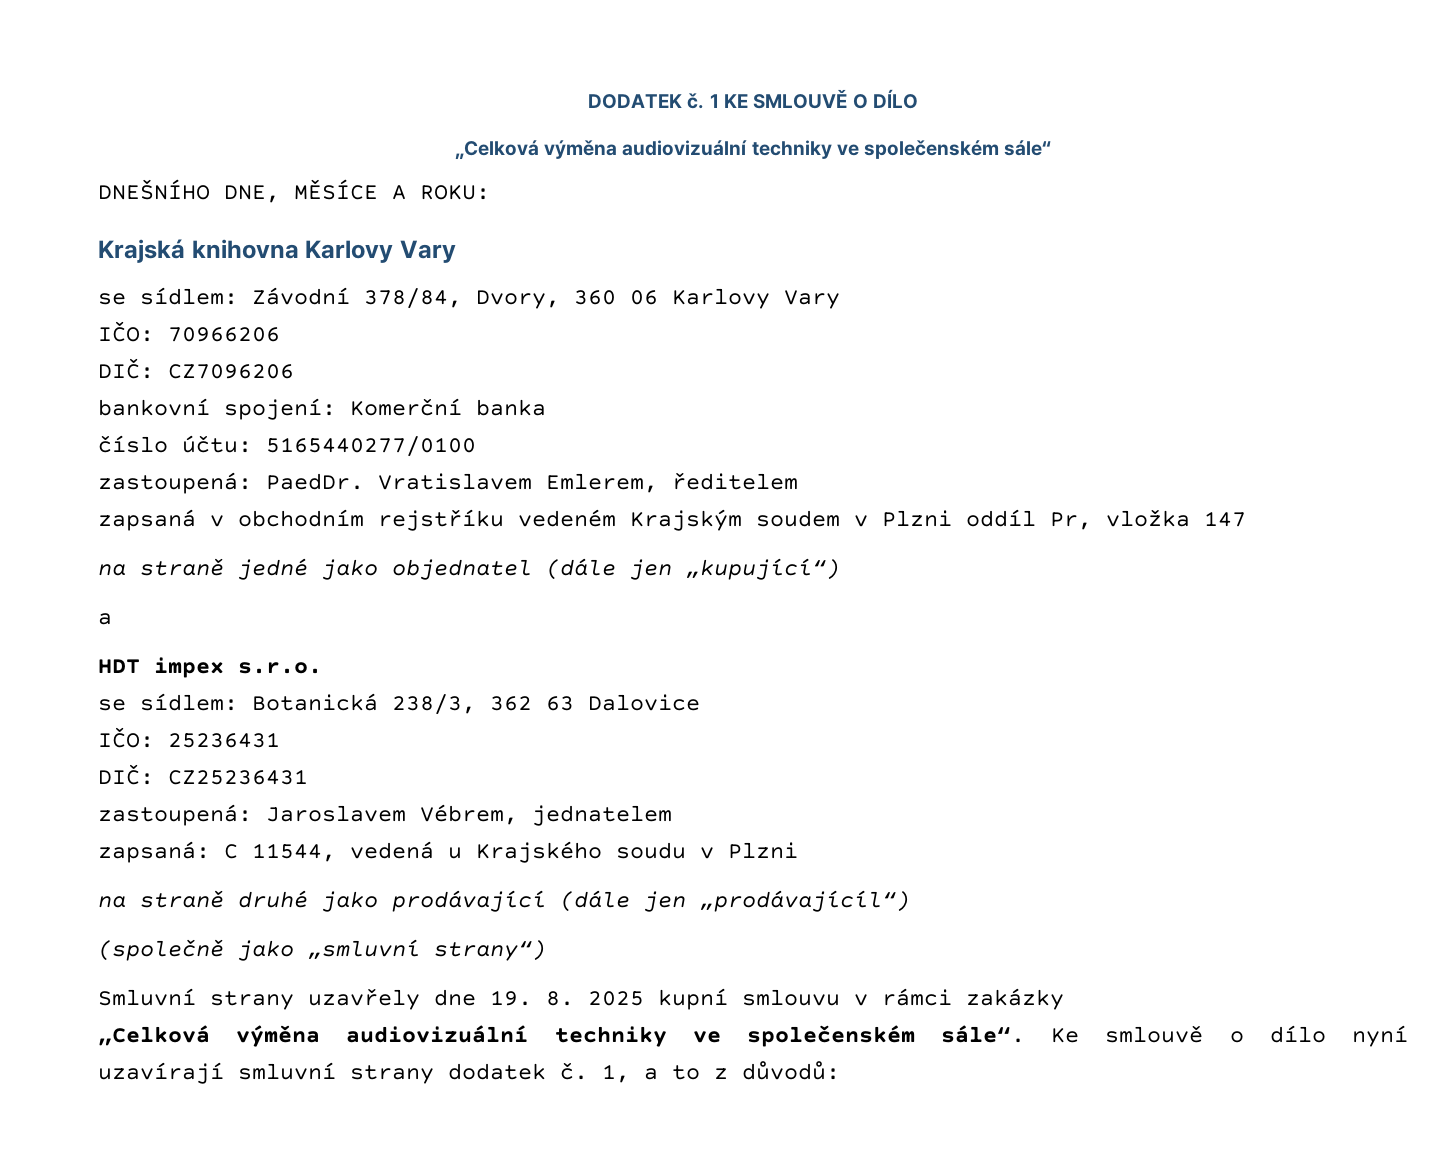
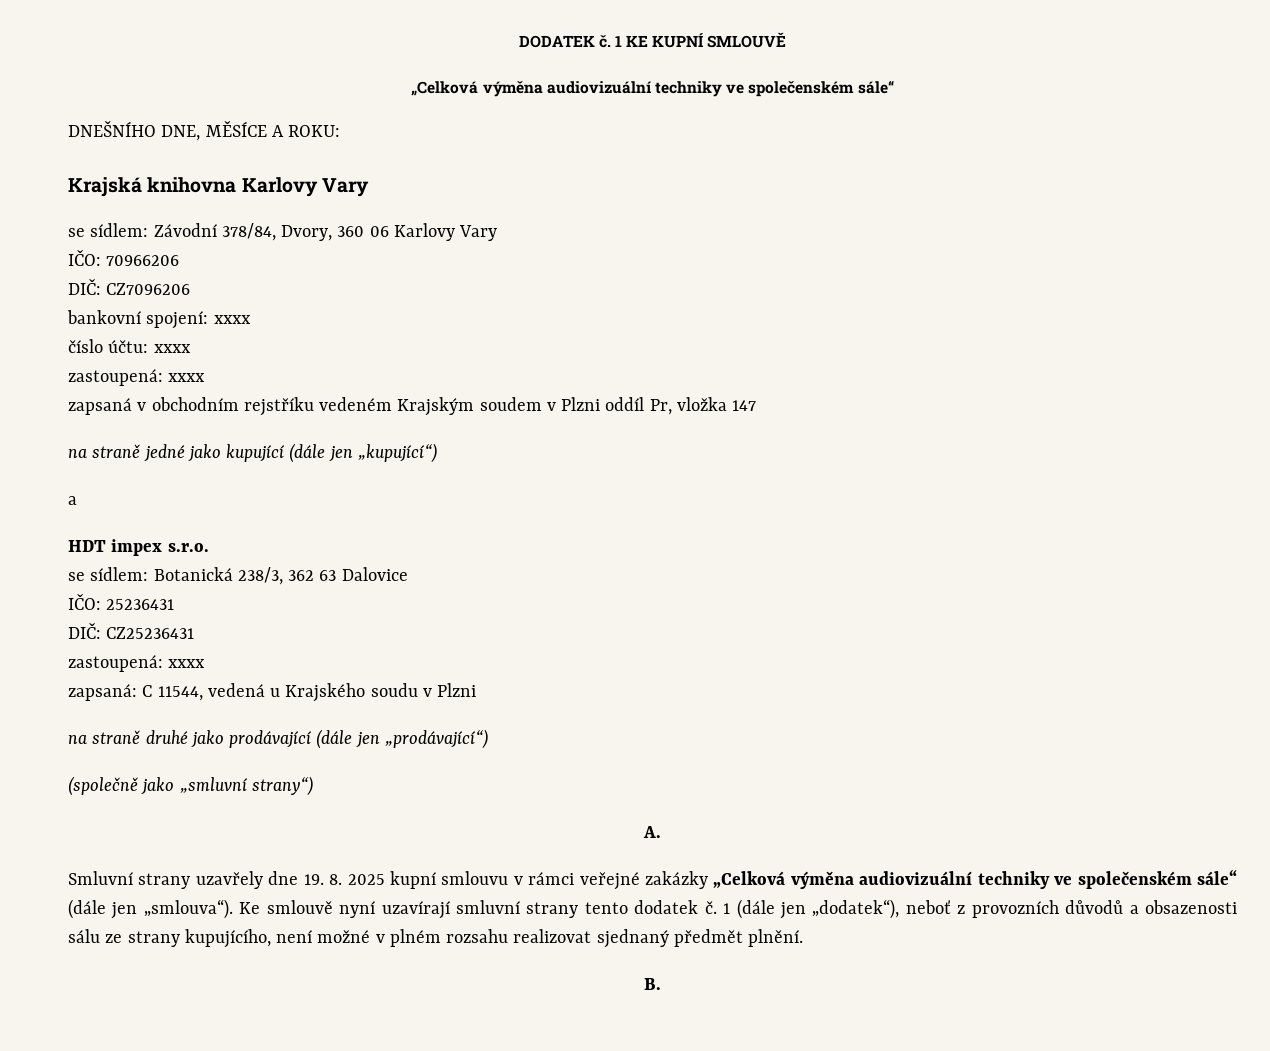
- 1 KE SMLOUVĚ O DÍLO
+ 1 KE KUPNÍ SMLOUVĚ
- bankovní spojení: Komerční banka
+ bankovní spojení: xxxx
- číslo účtu: 5165440277/0100
- zastoupená: PaedDr. Vratislavem Emlerem, ředitelem
+ číslo účtu: xxxx
+ zastoupená: xxxx
- na straně jedné jako objednatel (dále jen „kupující“)
+ na straně jedné jako kupující (dále jen „kupující“)
  DIČ: CZ25236431
- zastoupená: Jaroslavem Vébrem, jednatelem
+ zastoupená: xxxx
- na straně druhé jako prodávající (dále jen „prodávajícíl“)
+ na straně druhé jako prodávající (dále jen „prodávající“)
+ A.
- Smluvní strany uzavřely dne 19. 8. 2025 kupní smlouvu v rámci zakázky
- „Celková výměna audiovizuální techniky ve společenském sále“. Ke smlouvě o dílo nyní uzavírají smluvní strany dodatek č.
+ Smluvní strany uzavřely dne 19. 8. 2025 kupní smlouvu v rámci veřejné zakázky „Celková výměna audiovizuální techniky ve společenském sále“ (dále jen „smlouva“). Ke smlouvě nyní uzavírají smluvní strany tento dodatek č.
- 1, a to z důvodů:
+ 1 (dále jen „dodatek“), neboť z provozních důvodů a obsazenosti sálu ze strany kupujícího, není možné v plném rozsahu realizovat sjednaný předmět plnění.
+ B.

